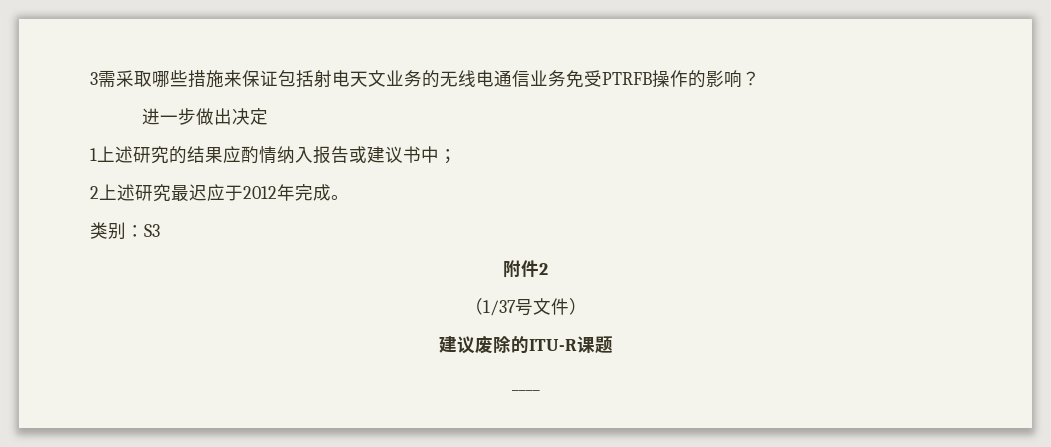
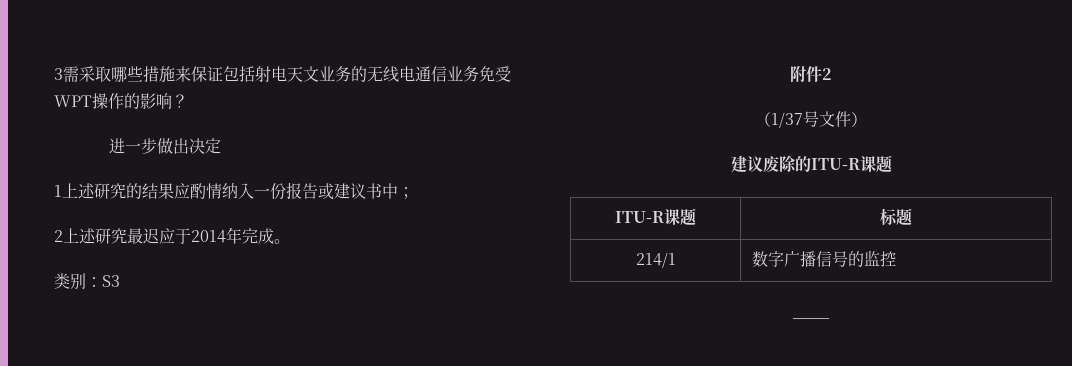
- 3需采取哪些措施来保证包括射电天文业务的无线电通信业务免受PTRFB操作的影响？
+ 3需采取哪些措施来保证包括射电天文业务的无线电通信业务免受WPT操作的影响？
- 1上述研究的结果应酌情纳入报告或建议书中；
+ 1上述研究的结果应酌情纳入一份报告或建议书中；
- 2上述研究最迟应于2012年完成。
+ 2上述研究最迟应于2014年完成。
+ ITU-R课题 | 标题
+ 214/1 | 数字广播信号的监控

